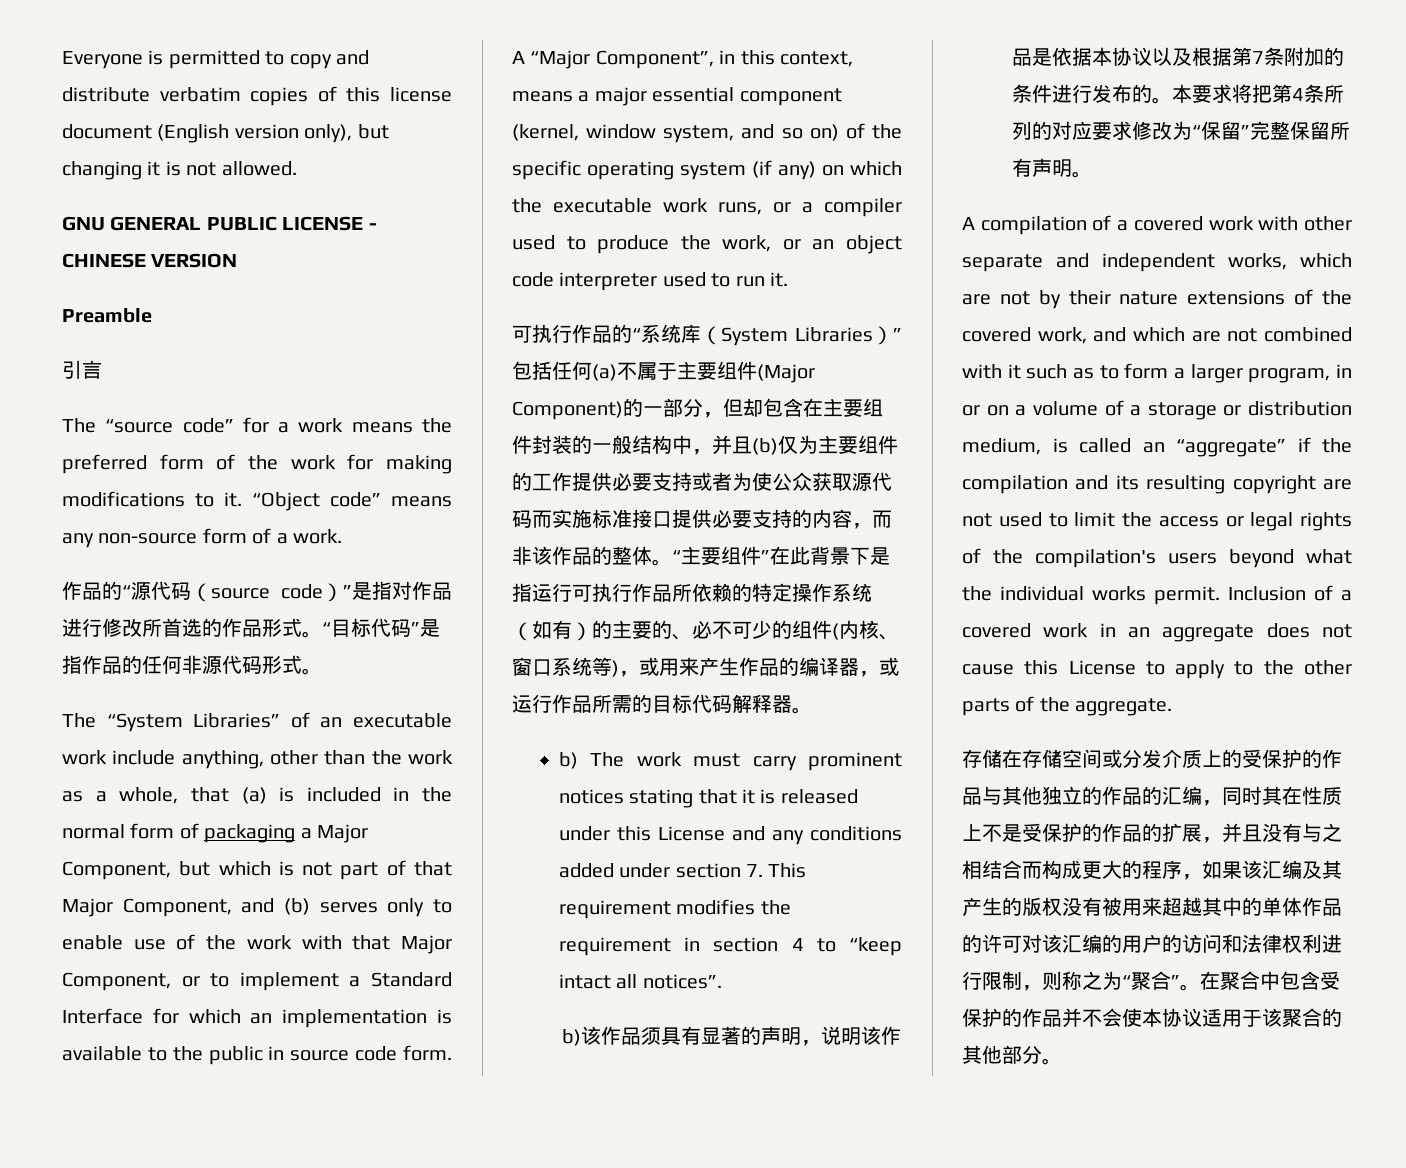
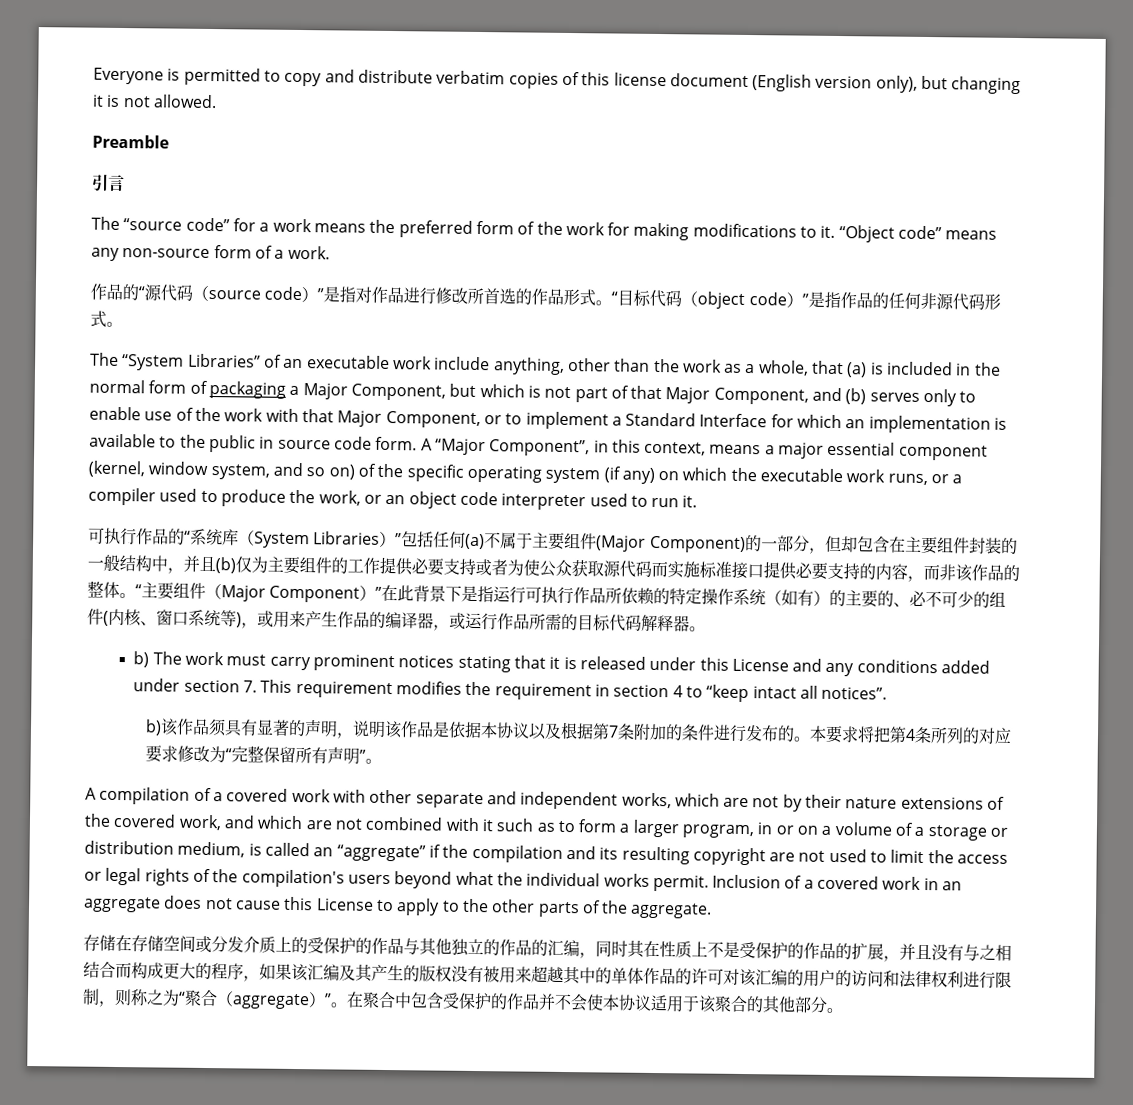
- GNU GENERAL PUBLIC LICENSE - CHINESE VERSION
- “目标代码”是指作品的任何非源代码形式。
+ “目标代码（object code）”是指作品的任何非源代码形式。
- “主要组件”在此背景下是指运行可执行作品所依赖的特定操作系统（如有）的主要的、必不可少的组件(内核、窗口系统等)，或用来产生作品的编译器，或运行作品所需的目标代码解释器。
+ “主要组件（Major Component）”在此背景下是指运行可执行作品所依赖的特定操作系统（如有）的主要的、必不可少的组件(内核、窗口系统等)，或用来产生作品的编译器，或运行作品所需的目标代码解释器。
- 本要求将把第4条所列的对应要求修改为“保留”完整保留所有声明。
+ 本要求将把第4条所列的对应要求修改为“完整保留所有声明”。
- 存储在存储空间或分发介质上的受保护的作品与其他独立的作品的汇编，同时其在性质上不是受保护的作品的扩展，并且没有与之相结合而构成更大的程序，如果该汇编及其产生的版权没有被用来超越其中的单体作品的许可对该汇编的用户的访问和法律权利进行限制，则称之为“聚合”。
+ 存储在存储空间或分发介质上的受保护的作品与其他独立的作品的汇编，同时其在性质上不是受保护的作品的扩展，并且没有与之相结合而构成更大的程序，如果该汇编及其产生的版权没有被用来超越其中的单体作品的许可对该汇编的用户的访问和法律权利进行限制，则称之为“聚合（aggregate）”。

